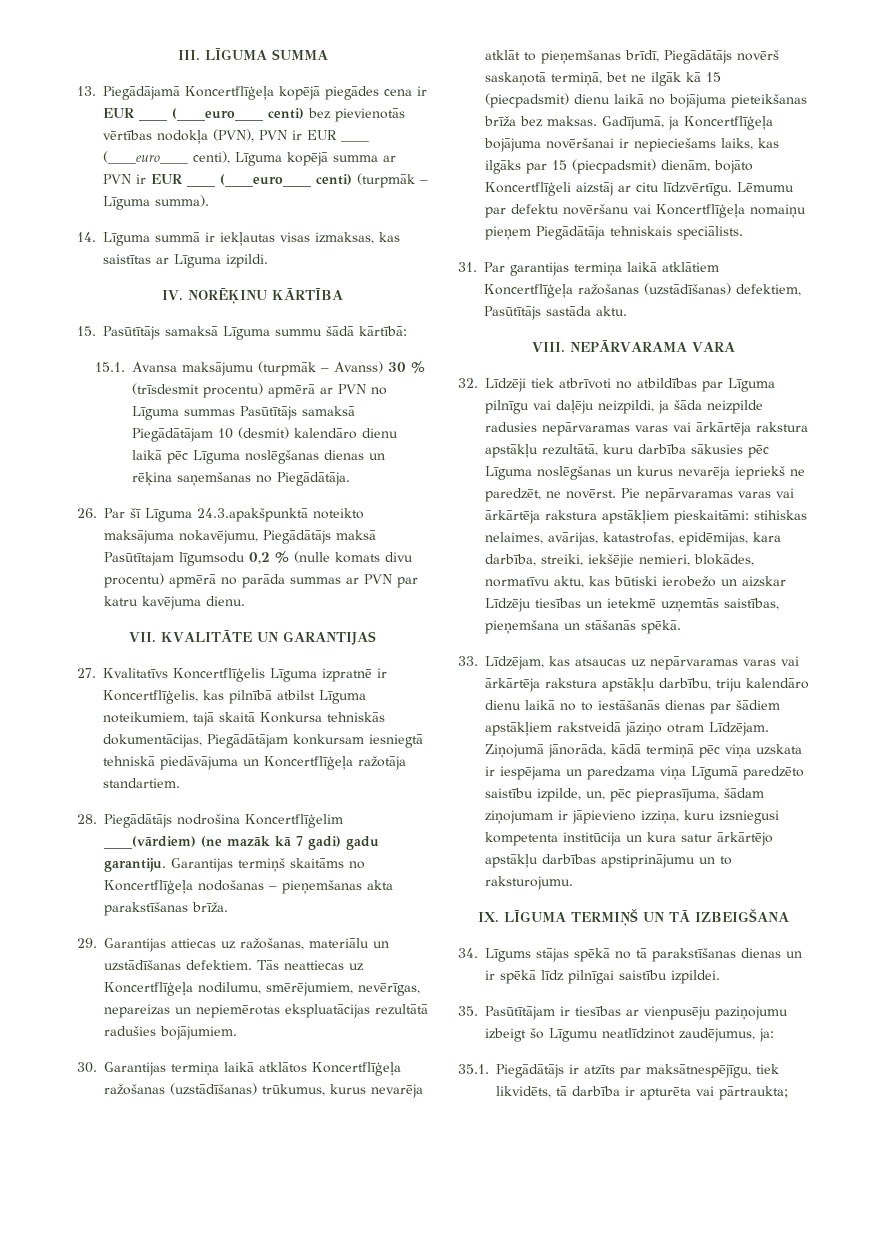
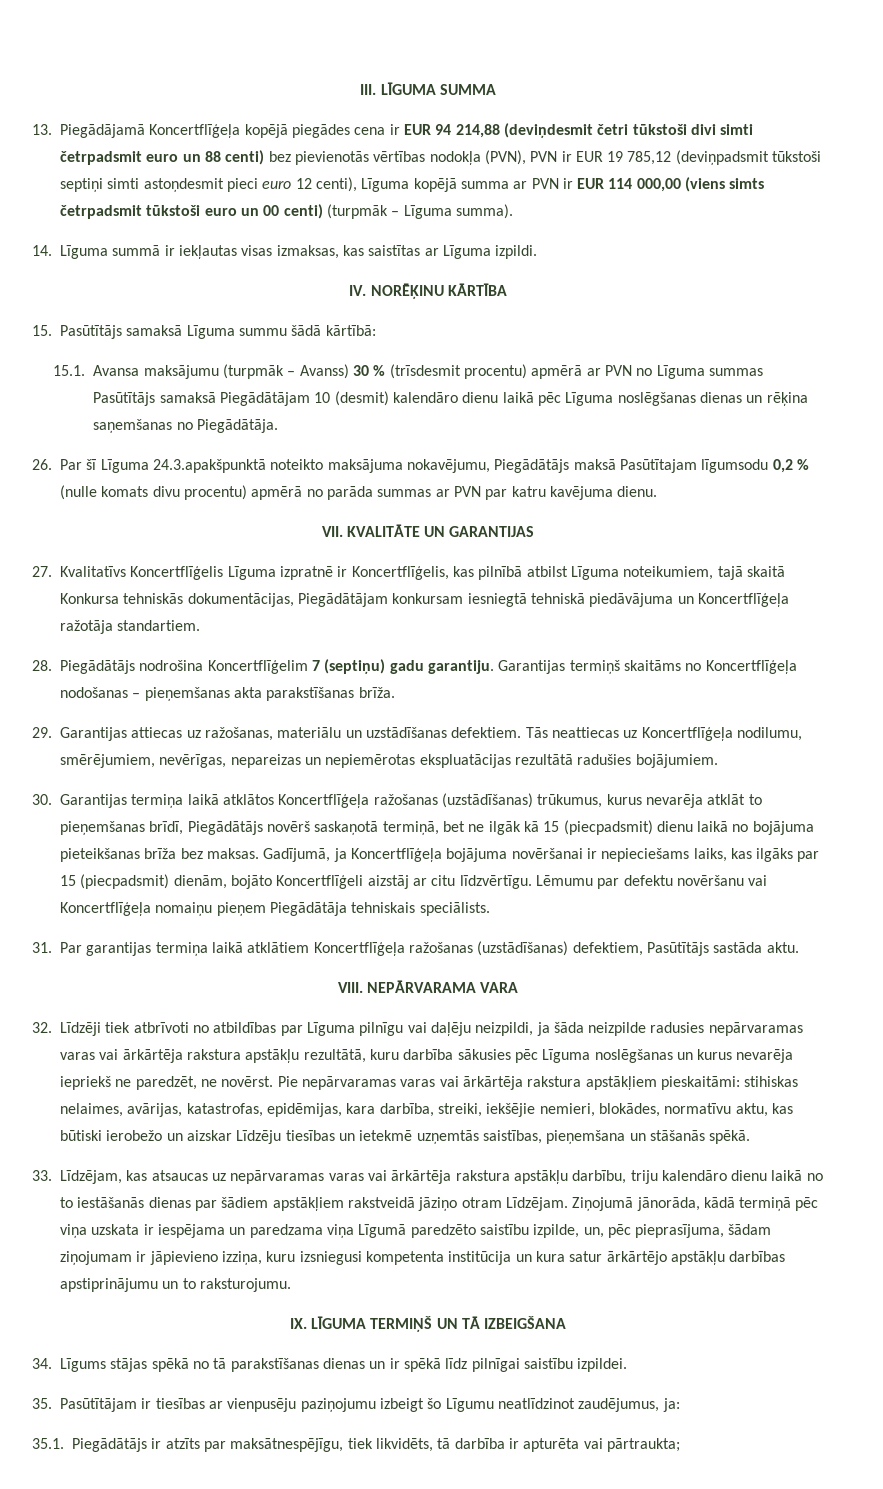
- 13. Piegādājamā Koncertflīģeļa kopējā piegādes cena ir EUR ____ (____euro____ centi) bez pievienotās vērtības nodokļa (PVN), PVN ir EUR ____ (____euro____ centi), Līguma kopējā summa ar PVN ir EUR ____ (____euro____ centi) (turpmāk – Līguma summa).
+ 13. Piegādājamā Koncertflīģeļa kopējā piegādes cena ir EUR 94 214,88 (deviņdesmit četri tūkstoši divi simti četrpadsmit euro un 88 centi) bez pievienotās vērtības nodokļa (PVN), PVN ir EUR 19 785,12 (deviņpadsmit tūkstoši septiņi simti astoņdesmit pieci euro 12 centi), Līguma kopējā summa ar PVN ir EUR 114 000,00 (viens simts četrpadsmit tūkstoši euro un 00 centi) (turpmāk – Līguma summa).
- 28. Piegādātājs nodrošina Koncertflīģelim ____(vārdiem) (ne mazāk kā 7 gadi) gadu garantiju.
+ 28. Piegādātājs nodrošina Koncertflīģelim 7 (septiņu) gadu garantiju.

